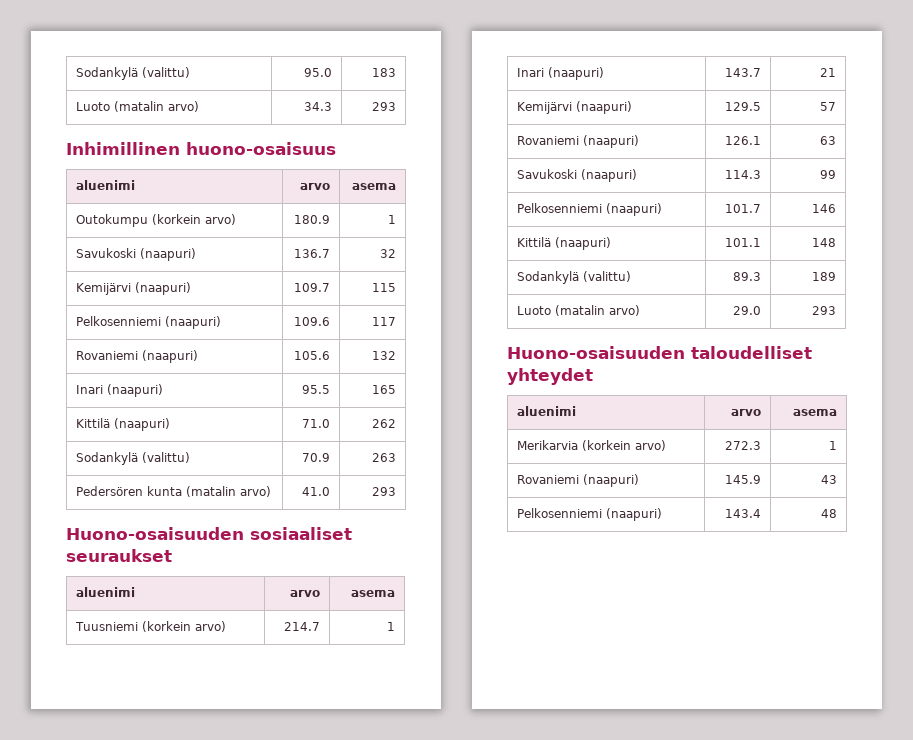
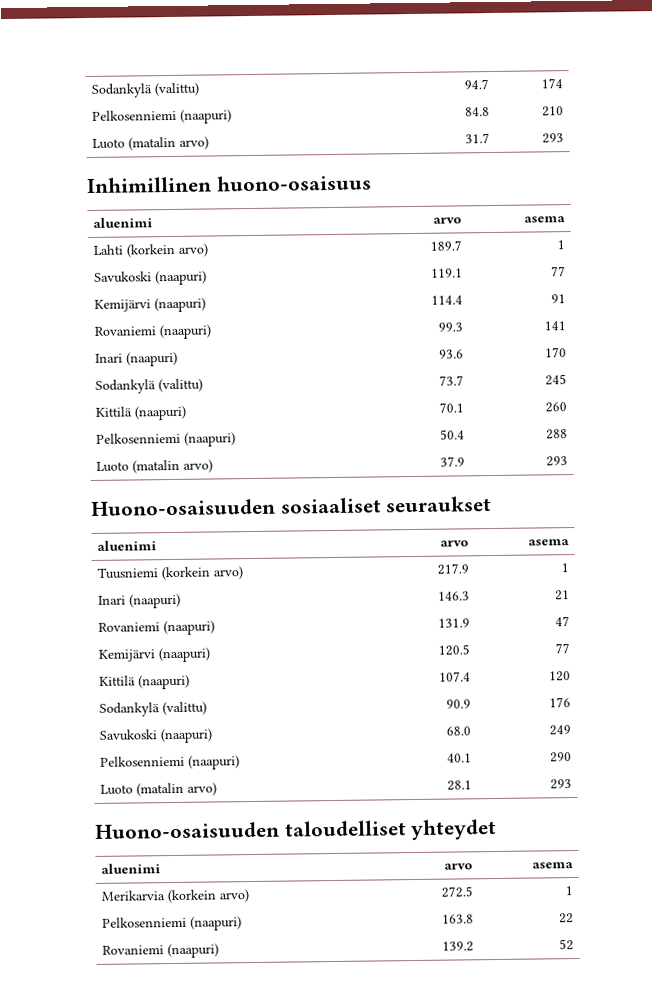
- Sodankylä (valittu) | 95.0 | 183
- Luoto (matalin arvo) | 34.3 | 293
+ Sodankylä (valittu) | 94.7 | 174
+ Pelkosenniemi (naapuri) | 84.8 | 210
+ Luoto (matalin arvo) | 31.7 | 293
- Outokumpu (korkein arvo) | 180.9 | 1
+ Lahti (korkein arvo) | 189.7 | 1
- Savukoski (naapuri) | 136.7 | 32
- Kemijärvi (naapuri) | 109.7 | 115
- Pelkosenniemi (naapuri) | 109.6 | 117
- Rovaniemi (naapuri) | 105.6 | 132
- Inari (naapuri) | 95.5 | 165
- Kittilä (naapuri) | 71.0 | 262
- Sodankylä (valittu) | 70.9 | 263
- Pedersören kunta (matalin arvo) | 41.0 | 293
+ Savukoski (naapuri) | 119.1 | 77
+ Kemijärvi (naapuri) | 114.4 | 91
+ Rovaniemi (naapuri) | 99.3 | 141
+ Inari (naapuri) | 93.6 | 170
+ Sodankylä (valittu) | 73.7 | 245
+ Kittilä (naapuri) | 70.1 | 260
+ Pelkosenniemi (naapuri) | 50.4 | 288
+ Luoto (matalin arvo) | 37.9 | 293
- Tuusniemi (korkein arvo) | 214.7 | 1
+ Tuusniemi (korkein arvo) | 217.9 | 1
- Inari (naapuri) | 143.7 | 21
+ Inari (naapuri) | 146.3 | 21
- Kemijärvi (naapuri) | 129.5 | 57
- Rovaniemi (naapuri) | 126.1 | 63
- Savukoski (naapuri) | 114.3 | 99
- Pelkosenniemi (naapuri) | 101.7 | 146
- Kittilä (naapuri) | 101.1 | 148
- Sodankylä (valittu) | 89.3 | 189
- Luoto (matalin arvo) | 29.0 | 293
+ Rovaniemi (naapuri) | 131.9 | 47
+ Kemijärvi (naapuri) | 120.5 | 77
+ Kittilä (naapuri) | 107.4 | 120
+ Sodankylä (valittu) | 90.9 | 176
+ Savukoski (naapuri) | 68.0 | 249
+ Pelkosenniemi (naapuri) | 40.1 | 290
+ Luoto (matalin arvo) | 28.1 | 293
- Merikarvia (korkein arvo) | 272.3 | 1
- Rovaniemi (naapuri) | 145.9 | 43
- Pelkosenniemi (naapuri) | 143.4 | 48
+ Merikarvia (korkein arvo) | 272.5 | 1
+ Pelkosenniemi (naapuri) | 163.8 | 22
+ Rovaniemi (naapuri) | 139.2 | 52

